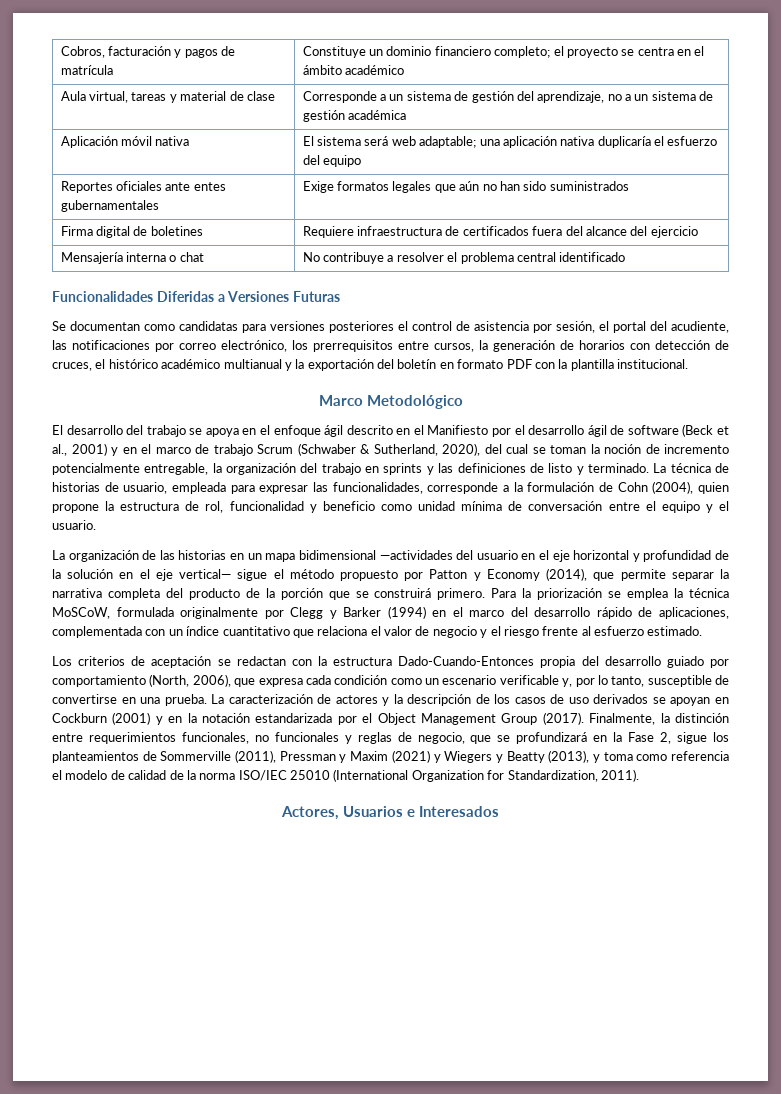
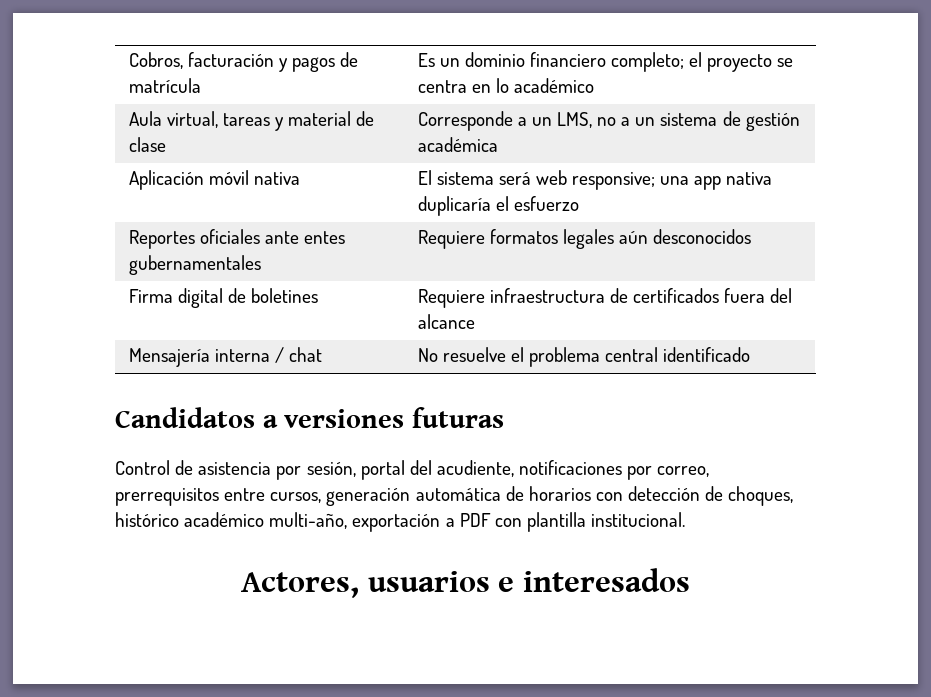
- Cobros, facturación y pagos de matrícula | Constituye un dominio financiero completo; el proyecto se centra en el ámbito académico
+ Cobros, facturación y pagos de matrícula | Es un dominio financiero completo; el proyecto se centra en lo académico
- Aula virtual, tareas y material de clase | Corresponde a un sistema de gestión del aprendizaje, no a un sistema de gestión académica
+ Aula virtual, tareas y material de clase | Corresponde a un LMS, no a un sistema de gestión académica
- Aplicación móvil nativa | El sistema será web adaptable; una aplicación nativa duplicaría el esfuerzo del equipo
+ Aplicación móvil nativa | El sistema será web responsive; una app nativa duplicaría el esfuerzo
- Reportes oficiales ante entes gubernamentales | Exige formatos legales que aún no han sido suministrados
+ Reportes oficiales ante entes gubernamentales | Requiere formatos legales aún desconocidos
- Firma digital de boletines | Requiere infraestructura de certificados fuera del alcance del ejercicio
+ Firma digital de boletines | Requiere infraestructura de certificados fuera del alcance
- Mensajería interna o chat | No contribuye a resolver el problema central identificado
+ Mensajería interna / chat | No resuelve el problema central identificado
- Funcionalidades Diferidas a Versiones Futuras
- Se documentan como candidatas para versiones posteriores el control de asistencia por sesión, el portal del acudiente, las notificaciones por correo electrónico, los prerrequisitos entre cursos, la generación de horarios con detección de cruces, el histórico académico multianual y la exportación del boletín en formato PDF con la plantilla institucional.
+ Candidatos a versiones futuras
+ Control de asistencia por sesión, portal del acudiente, notificaciones por correo, prerrequisitos entre cursos, generación automática de horarios con detección de choques, histórico académico multi-año, exportación a PDF con plantilla institucional.
- Marco Metodológico
- El desarrollo del trabajo se apoya en el enfoque ágil descrito en el Manifiesto por el desarrollo ágil de software (Beck et al., 2001) y en el marco de trabajo Scrum (Schwaber & Sutherland, 2020), del cual se toman la noción de incremento potencialmente entregable, la organización del trabajo en sprints y las definiciones de listo y terminado. La técnica de historias de usuario, empleada para expresar las funcionalidades, corresponde a la formulación de Cohn (2004), quien propone la estructura de rol, funcionalidad y beneficio como unidad mínima de conversación entre el equipo y el usuario.
- La organización de las historias en un mapa bidimensional —actividades del usuario en el eje horizontal y profundidad de la solución en el eje vertical— sigue el método propuesto por Patton y Economy (2014), que permite separar la narrativa completa del producto de la porción que se construirá primero. Para la priorización se emplea la técnica MoSCoW, formulada originalmente por Clegg y Barker (1994) en el marco del desarrollo rápido de aplicaciones, complementada con un índice cuantitativo que relaciona el valor de negocio y el riesgo frente al esfuerzo estimado.
- Los criterios de aceptación se redactan con la estructura Dado-Cuando-Entonces propia del desarrollo guiado por comportamiento (North, 2006), que expresa cada condición como un escenario verificable y, por lo tanto, susceptible de convertirse en una prueba. La caracterización de actores y la descripción de los casos de uso derivados se apoyan en Cockburn (2001) y en la notación estandarizada por el Object Management Group (2017). Finalmente, la distinción entre requerimientos funcionales, no funcionales y reglas de negocio, que se profundizará en la Fase 2, sigue los planteamientos de Sommerville (2011), Pressman y Maxim (2021) y Wiegers y Beatty (2013), y toma como referencia el modelo de calidad de la norma ISO/IEC 25010 (International Organization for Standardization, 2011).
- Actores, Usuarios e Interesados
+ Actores, usuarios e interesados

